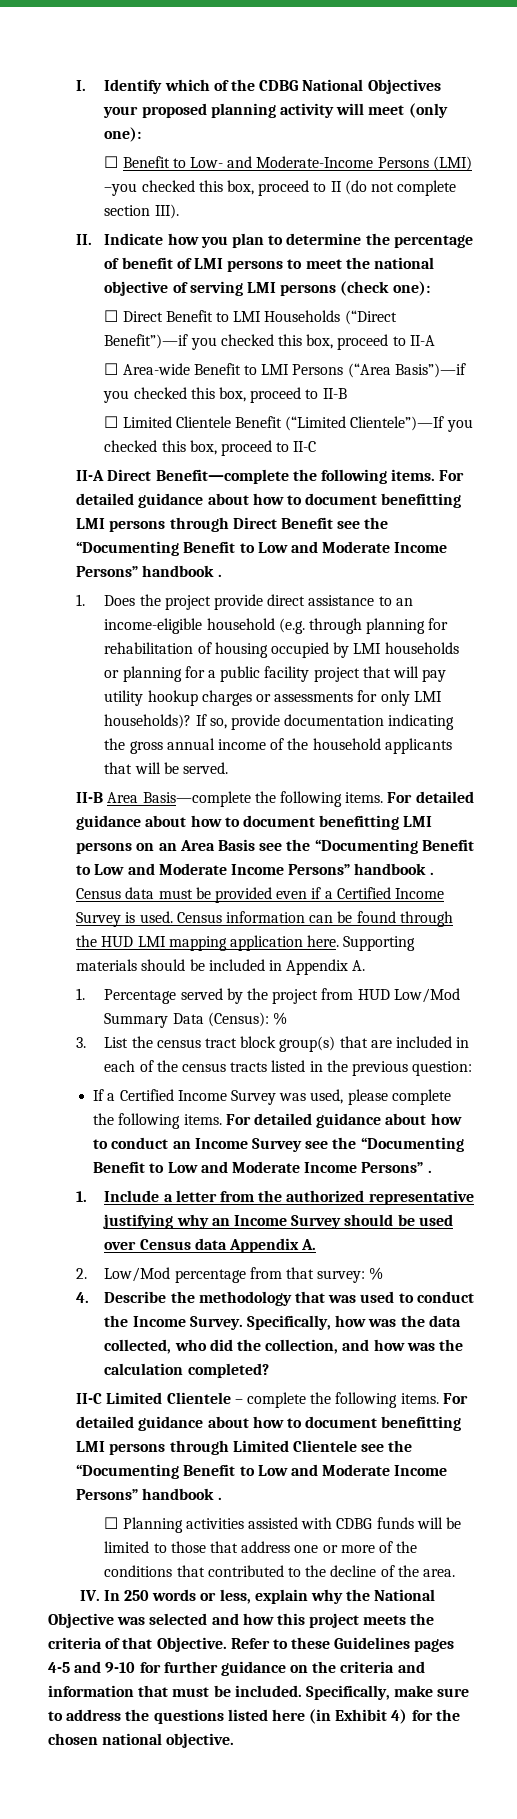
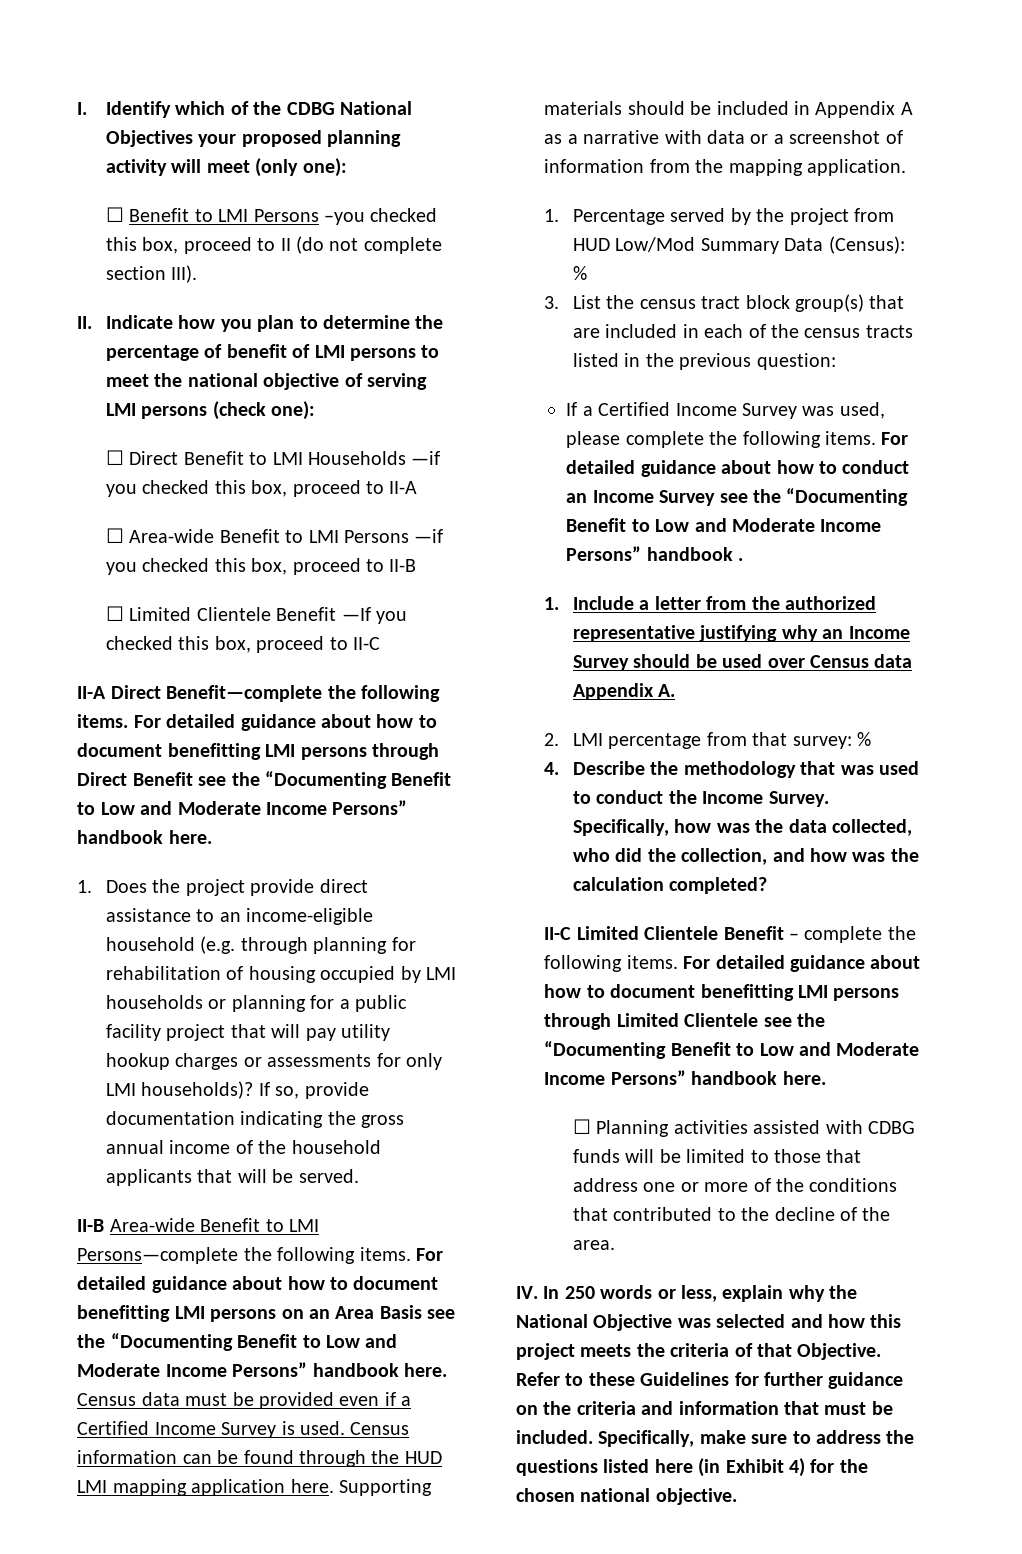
- ☐ Benefit to Low- and Moderate-Income Persons (LMI) –you checked this box, proceed to II (do not complete section III).
+ ☐ Benefit to LMI Persons –you checked this box, proceed to II (do not complete section III).
- ☐ Direct Benefit to LMI Households (“Direct Benefit”)—if you checked this box, proceed to II-A
+ ☐ Direct Benefit to LMI Households —if you checked this box, proceed to II-A
- ☐ Area-wide Benefit to LMI Persons (“Area Basis”)—if you checked this box, proceed to II-B
+ ☐ Area-wide Benefit to LMI Persons —if you checked this box, proceed to II-B
- ☐ Limited Clientele Benefit (“Limited Clientele”)—If you checked this box, proceed to II-C
+ ☐ Limited Clientele Benefit —If you checked this box, proceed to II-C
- For detailed guidance about how to document benefitting LMI persons through Direct Benefit see the “Documenting Benefit to Low and Moderate Income Persons” handbook .
+ For detailed guidance about how to document benefitting LMI persons through Direct Benefit see the “Documenting Benefit to Low and Moderate Income Persons” handbook here.
- II-B Area Basis—complete the following items.
+ II-B Area-wide Benefit to LMI Persons—complete the following items.
- For detailed guidance about how to document benefitting LMI persons on an Area Basis see the “Documenting Benefit to Low and Moderate Income Persons” handbook .
+ For detailed guidance about how to document benefitting LMI persons on an Area Basis see the “Documenting Benefit to Low and Moderate Income Persons” handbook here.
- Supporting materials should be included in Appendix A.
+ Supporting materials should be included in Appendix A as a narrative with data or a screenshot of information from the mapping application.
- For detailed guidance about how to conduct an Income Survey see the “Documenting Benefit to Low and Moderate Income Persons” .
+ For detailed guidance about how to conduct an Income Survey see the “Documenting Benefit to Low and Moderate Income Persons” handbook .
- 2. Low/Mod percentage from that survey: %
+ 2. LMI percentage from that survey: %
- II-C Limited Clientele – complete the following items.
+ II-C Limited Clientele Benefit – complete the following items.
- For detailed guidance about how to document benefitting LMI persons through Limited Clientele see the “Documenting Benefit to Low and Moderate Income Persons” handbook .
+ For detailed guidance about how to document benefitting LMI persons through Limited Clientele see the “Documenting Benefit to Low and Moderate Income Persons” handbook here.
- Refer to these Guidelines pages 4-5 and 9-10 for further guidance on the criteria and information that must be included.
+ Refer to these Guidelines for further guidance on the criteria and information that must be included.

